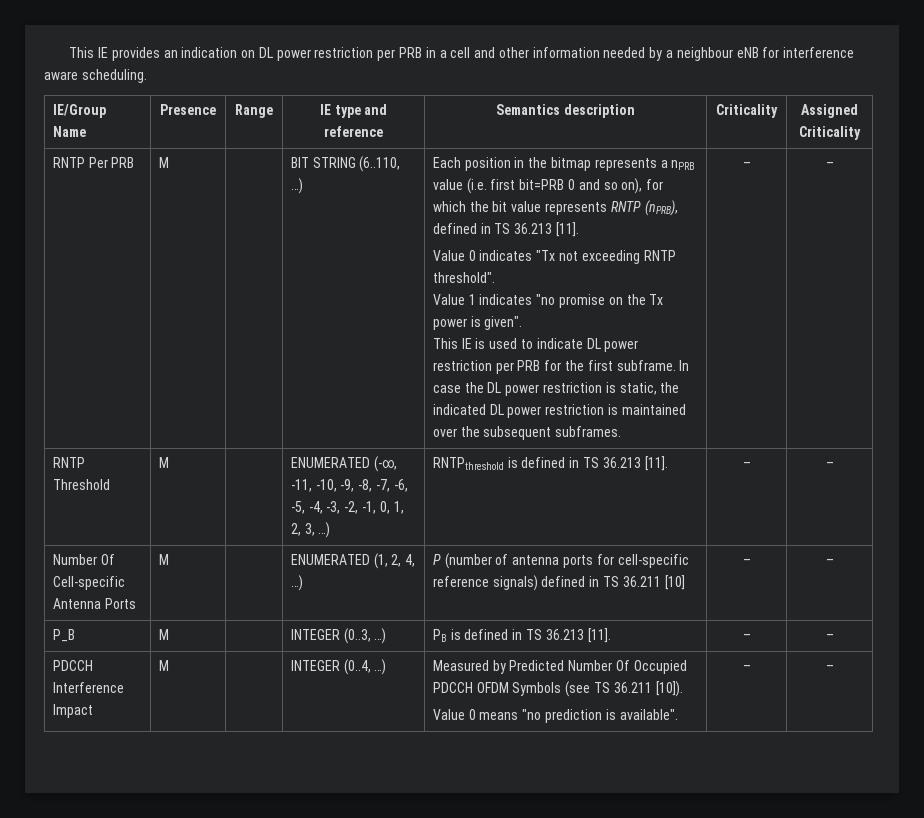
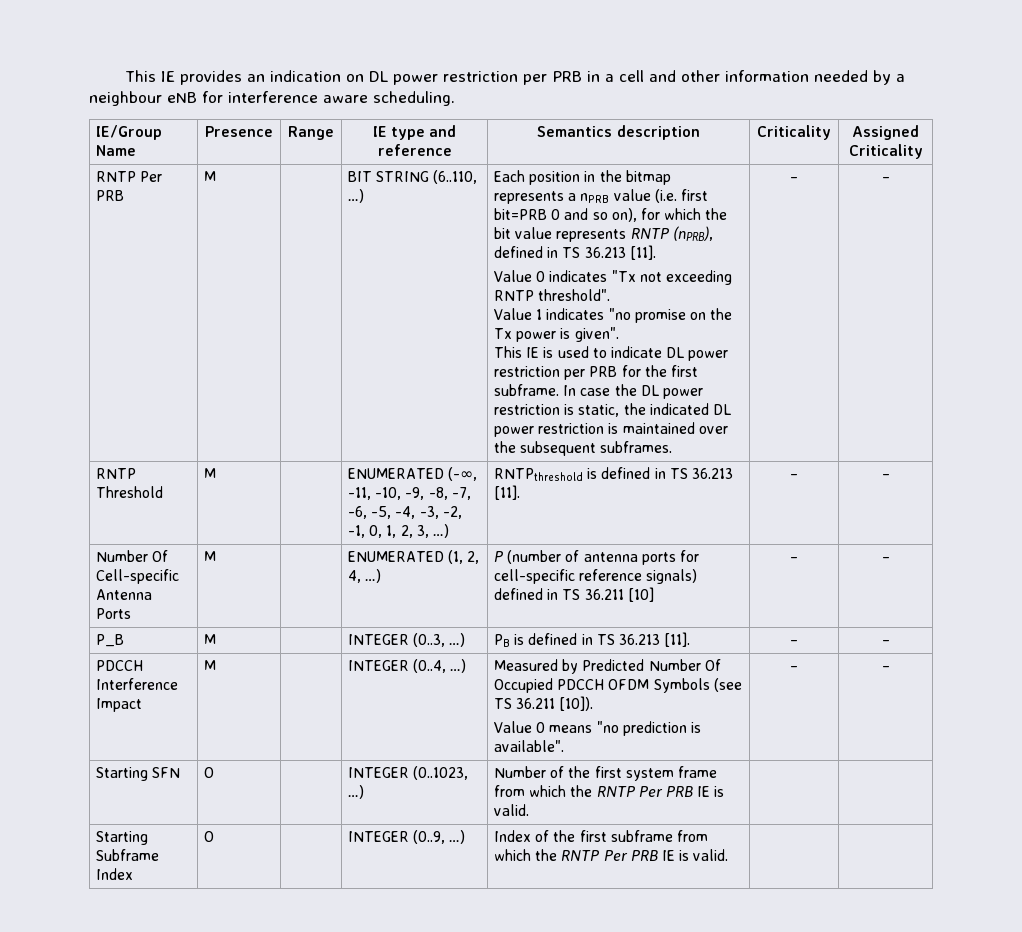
+ Starting SFN | O | | INTEGER (0..1023, …) | Number of the first system frame from which the RNTP Per PRB IE is valid. | |
+ Starting Subframe Index | O | | INTEGER (0..9, …) | Index of the first subframe from which the RNTP Per PRB IE is valid. | |

